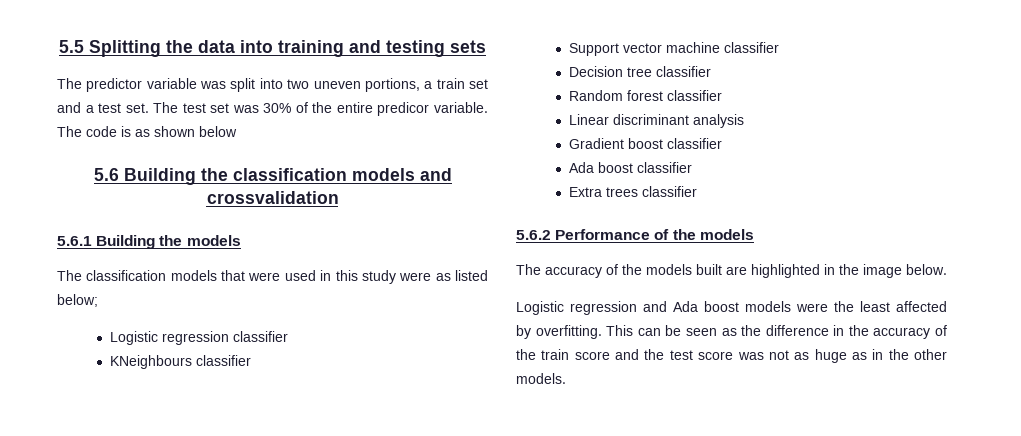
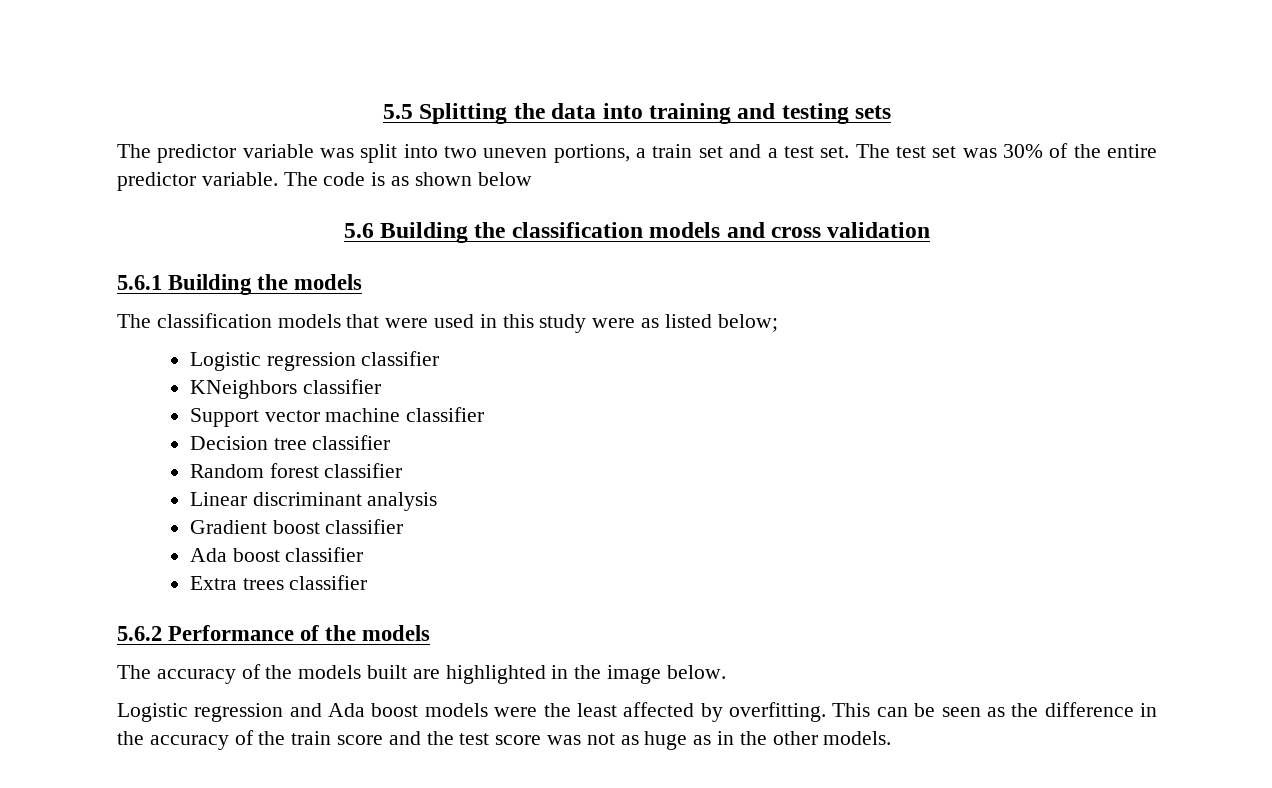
- The test set was 30% of the entire predicor variable.
+ The test set was 30% of the entire predictor variable.
- 5.6 Building the classification models and crossvalidation
+ 5.6 Building the classification models and cross validation
- KNeighbours classifier
+ KNeighbors classifier

